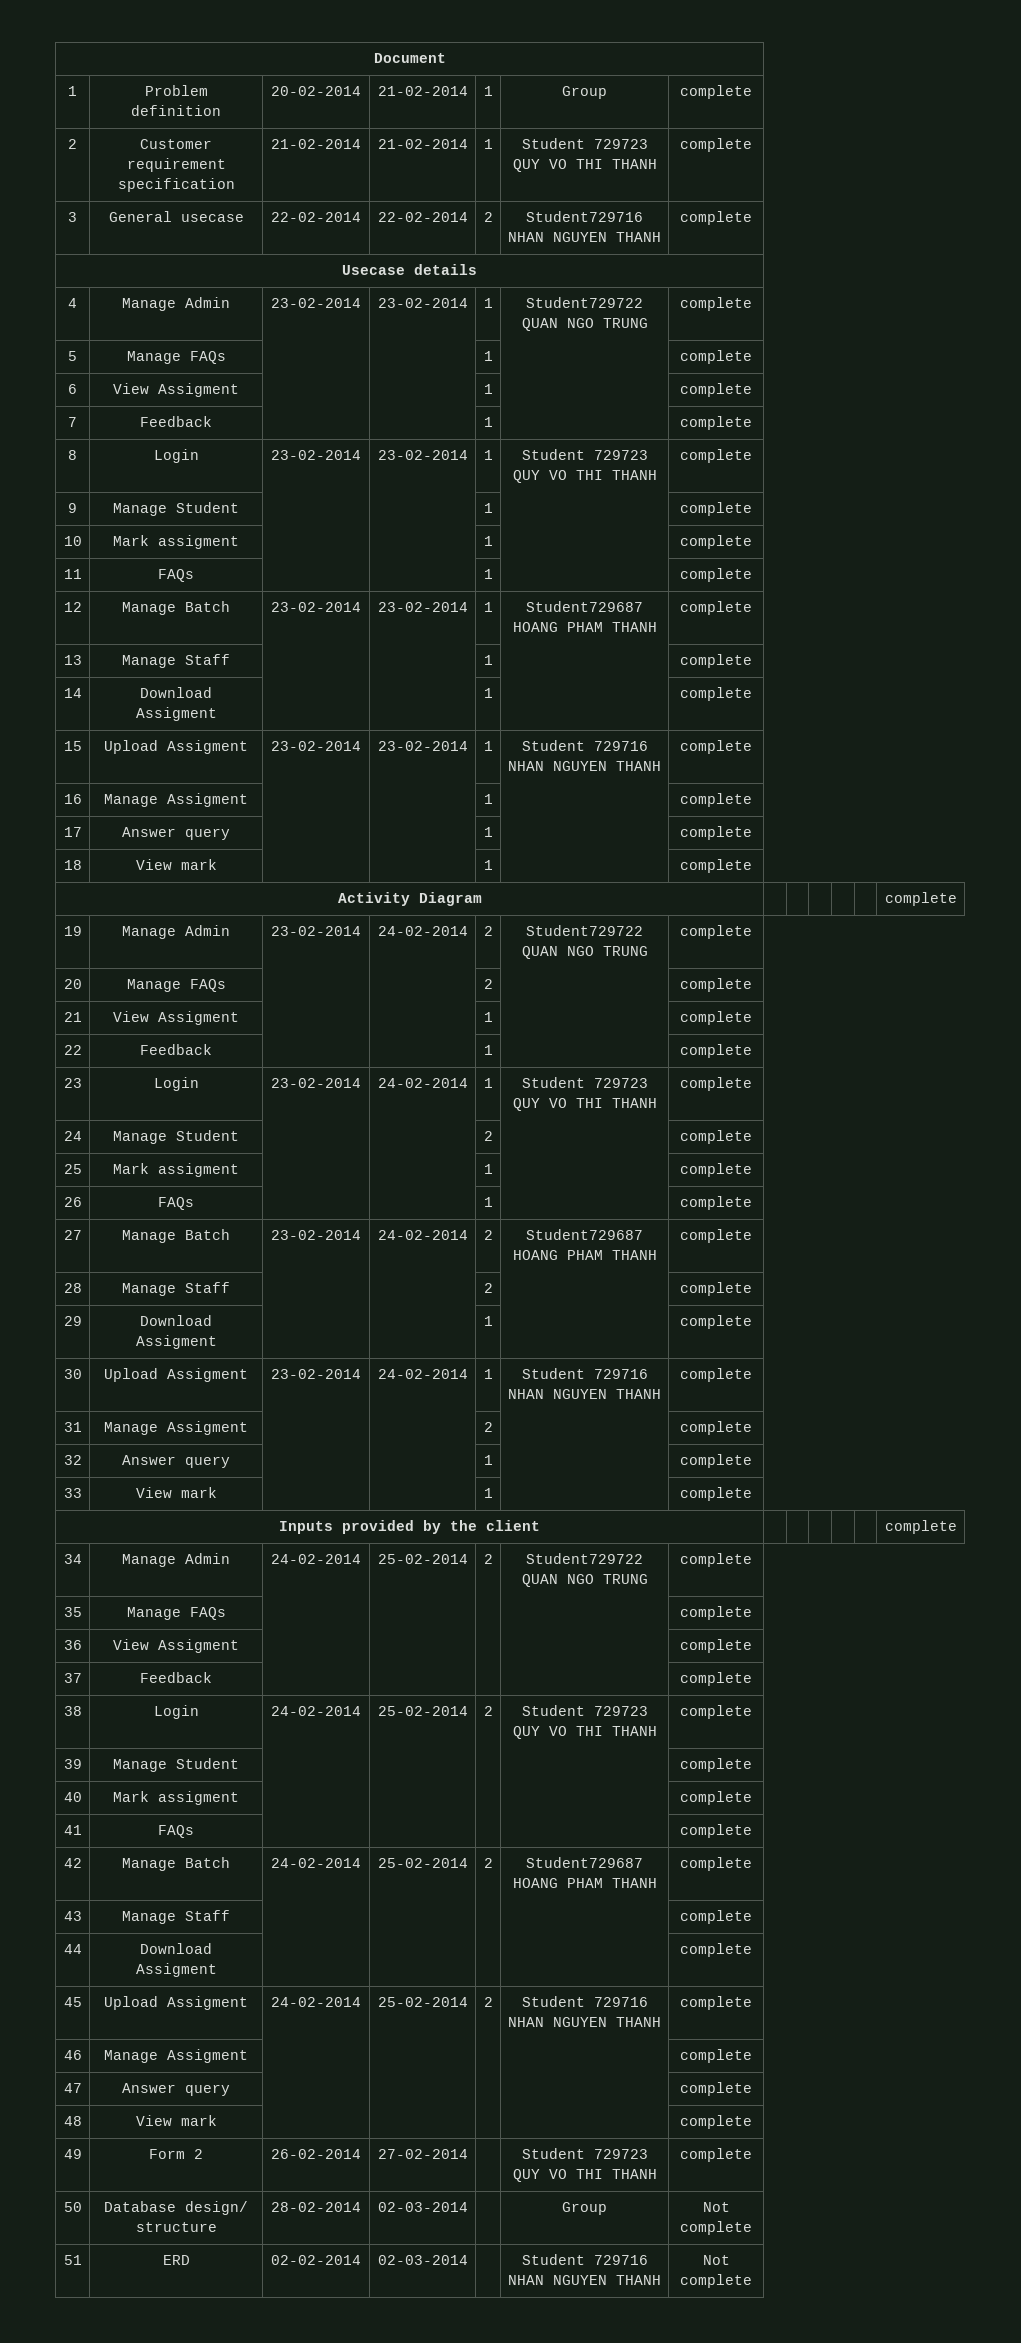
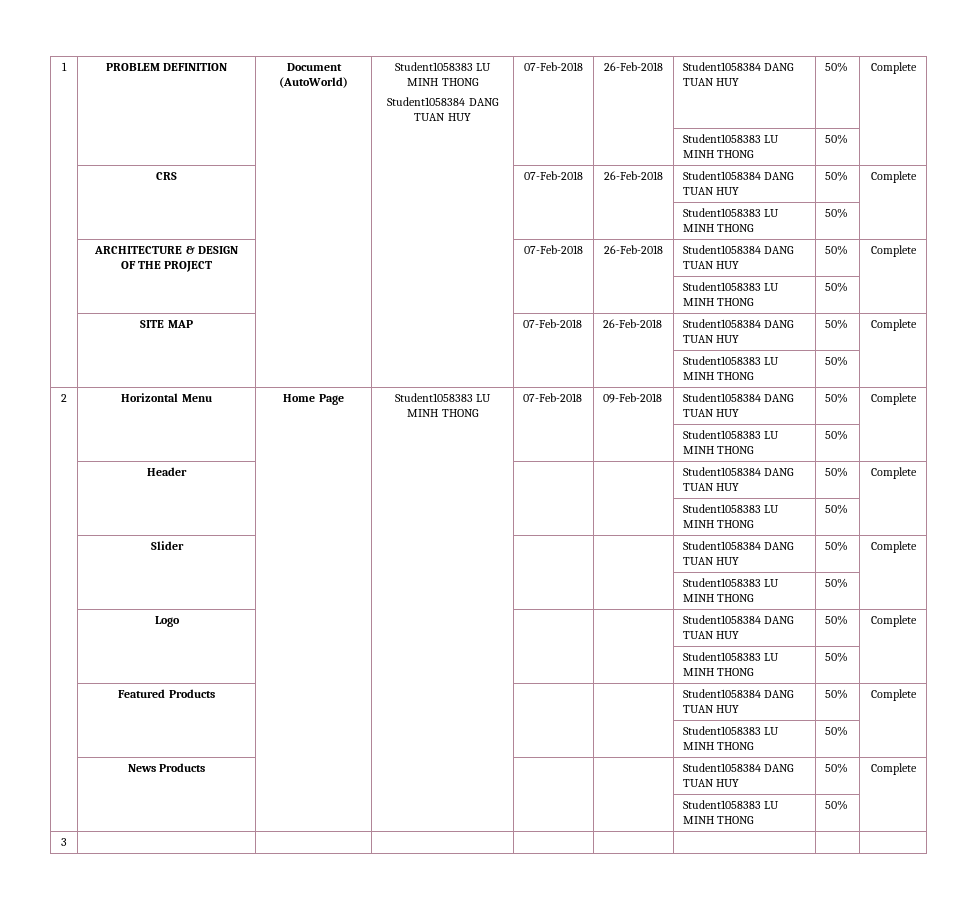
- Document
- 1 | Problem definition | 20-02-2014 | 21-02-2014 | 1 | Group | complete
- 2 | Customer requirement specification | 21-02-2014 | 21-02-2014 | 1 | Student 729723 QUY VO THI THANH | complete
- 3 | General usecase | 22-02-2014 | 22-02-2014 | 2 | Student729716 NHAN NGUYEN THANH | complete
- Usecase details
- 4 | Manage Admin | 23-02-2014 | 23-02-2014 | 1 | Student729722 QUAN NGO TRUNG | complete
- 5 | Manage FAQs | | | 1 | | complete
- 6 | View Assigment | | | 1 | | complete
- 7 | Feedback | | | 1 | | complete
- 8 | Login | 23-02-2014 | 23-02-2014 | 1 | Student 729723 QUY VO THI THANH | complete
- 9 | Manage Student | | | 1 | | complete
- 10 | Mark assigment | | | 1 | | complete
- 11 | FAQs | | | 1 | | complete
- 12 | Manage Batch | 23-02-2014 | 23-02-2014 | 1 | Student729687 HOANG PHAM THANH | complete
- 13 | Manage Staff | | | 1 | | complete
- 14 | Download Assigment | | | 1 | | complete
- 15 | Upload Assigment | 23-02-2014 | 23-02-2014 | 1 | Student 729716 NHAN NGUYEN THANH | complete
- 16 | Manage Assigment | | | 1 | | complete
- 17 | Answer query | | | 1 | | complete
- 18 | View mark | | | 1 | | complete
- Activity Diagram | | | | | | complete
- 19 | Manage Admin | 23-02-2014 | 24-02-2014 | 2 | Student729722 QUAN NGO TRUNG | complete
- 20 | Manage FAQs | | | 2 | | complete
- 21 | View Assigment | | | 1 | | complete
- 22 | Feedback | | | 1 | | complete
- 23 | Login | 23-02-2014 | 24-02-2014 | 1 | Student 729723 QUY VO THI THANH | complete
- 24 | Manage Student | | | 2 | | complete
- 25 | Mark assigment | | | 1 | | complete
- 26 | FAQs | | | 1 | | complete
- 27 | Manage Batch | 23-02-2014 | 24-02-2014 | 2 | Student729687 HOANG PHAM THANH | complete
- 28 | Manage Staff | | | 2 | | complete
- 29 | Download Assigment | | | 1 | | complete
- 30 | Upload Assigment | 23-02-2014 | 24-02-2014 | 1 | Student 729716 NHAN NGUYEN THANH | complete
- 31 | Manage Assigment | | | 2 | | complete
- 32 | Answer query | | | 1 | | complete
- 33 | View mark | | | 1 | | complete
- Inputs provided by the client | | | | | | complete
- 34 | Manage Admin | 24-02-2014 | 25-02-2014 | 2 | Student729722 QUAN NGO TRUNG | complete
- 35 | Manage FAQs | | | | | complete
- 36 | View Assigment | | | | | complete
- 37 | Feedback | | | | | complete
- 38 | Login | 24-02-2014 | 25-02-2014 | 2 | Student 729723 QUY VO THI THANH | complete
- 39 | Manage Student | | | | | complete
- 40 | Mark assigment | | | | | complete
- 41 | FAQs | | | | | complete
- 42 | Manage Batch | 24-02-2014 | 25-02-2014 | 2 | Student729687 HOANG PHAM THANH | complete
- 43 | Manage Staff | | | | | complete
- 44 | Download Assigment | | | | | complete
- 45 | Upload Assigment | 24-02-2014 | 25-02-2014 | 2 | Student 729716 NHAN NGUYEN THANH | complete
- 46 | Manage Assigment | | | | | complete
- 47 | Answer query | | | | | complete
- 48 | View mark | | | | | complete
- 49 | Form 2 | 26-02-2014 | 27-02-2014 | | Student 729723 QUY VO THI THANH | complete
- 50 | Database design/ structure | 28-02-2014 | 02-03-2014 | | Group | Not complete
- 51 | ERD | 02-02-2014 | 02-03-2014 | | Student 729716 NHAN NGUYEN THANH | Not complete
+ 1 | PROBLEM DEFINITION | Document (AutoWorld) | Student1058383 LU MINH THONG
+ Student1058384 DANG TUAN HUY | 07-Feb-2018 | 26-Feb-2018 | Student1058384 DANG TUAN HUY | 50% | Complete
+ | | | | | | Student1058383 LU MINH THONG | 50% |
+ | CRS | | | 07-Feb-2018 | 26-Feb-2018 | Student1058384 DANG TUAN HUY | 50% | Complete
+ | | | | | | Student1058383 LU MINH THONG | 50% |
+ | ARCHITECTURE & DESIGN OF THE PROJECT | | | 07-Feb-2018 | 26-Feb-2018 | Student1058384 DANG TUAN HUY | 50% | Complete
+ | | | | | | Student1058383 LU MINH THONG | 50% |
+ | SITE MAP | | | 07-Feb-2018 | 26-Feb-2018 | Student1058384 DANG TUAN HUY | 50% | Complete
+ | | | | | | Student1058383 LU MINH THONG | 50% |
+ 2 | Horizontal Menu | Home Page | Student1058383 LU MINH THONG | 07-Feb-2018 | 09-Feb-2018 | Student1058384 DANG TUAN HUY | 50% | Complete
+ | | | | | | Student1058383 LU MINH THONG | 50% |
+ | Header | | | | | Student1058384 DANG TUAN HUY | 50% | Complete
+ | | | | | | Student1058383 LU MINH THONG | 50% |
+ | Slider | | | | | Student1058384 DANG TUAN HUY | 50% | Complete
+ | | | | | | Student1058383 LU MINH THONG | 50% |
+ | Logo | | | | | Student1058384 DANG TUAN HUY | 50% | Complete
+ | | | | | | Student1058383 LU MINH THONG | 50% |
+ | Featured Products | | | | | Student1058384 DANG TUAN HUY | 50% | Complete
+ | | | | | | Student1058383 LU MINH THONG | 50% |
+ | News Products | | | | | Student1058384 DANG TUAN HUY | 50% | Complete
+ | | | | | | Student1058383 LU MINH THONG | 50% |
+ 3 | | | | | | | |

